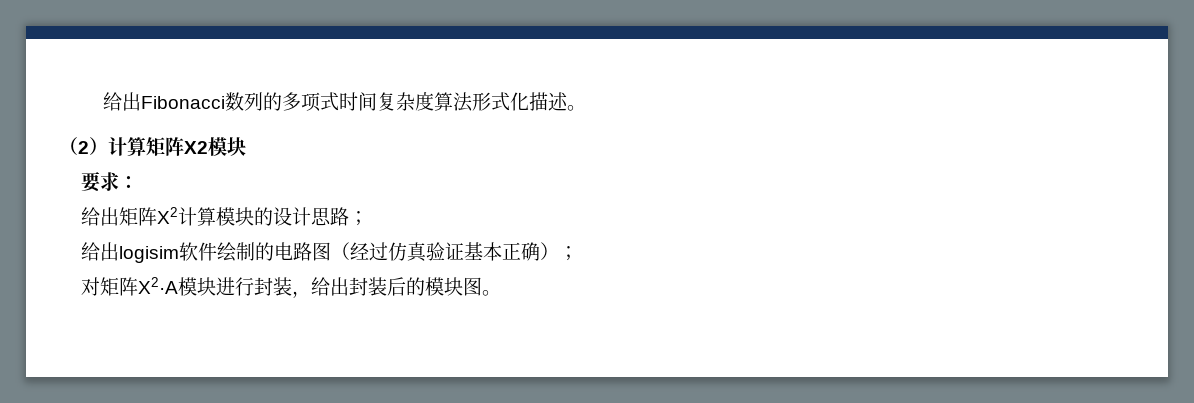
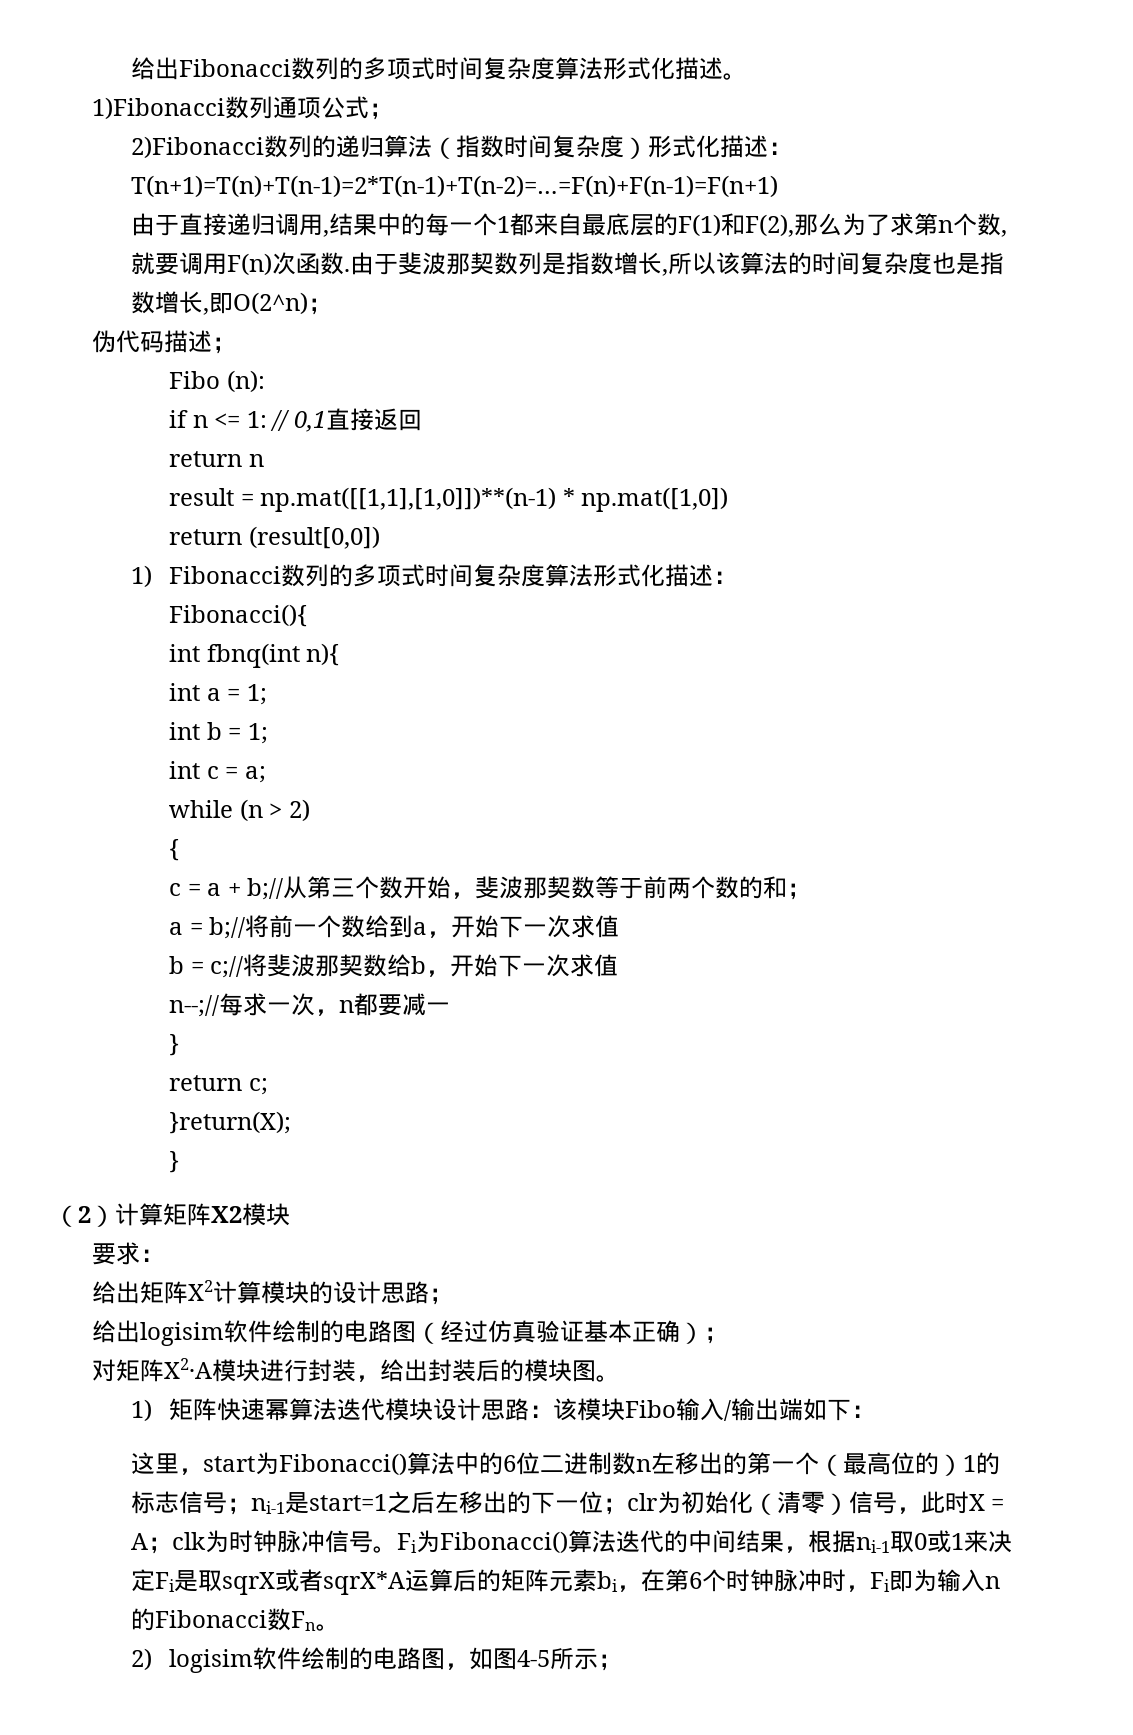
+ 1)Fibonacci数列通项公式；
+ 2)Fibonacci数列的递归算法（指数时间复杂度）形式化描述：T(n+1)=T(n)+T(n-1)=2*T(n-1)+T(n-2)=…=F(n)+F(n-1)=F(n+1)
+ 由于直接递归调用,结果中的每一个1都来自最底层的F(1)和F(2),那么为了求第n个数,就要调用F(n)次函数.由于斐波那契数列是指数增长,所以该算法的时间复杂度也是指数增长,即O(2^n)；
+ 伪代码描述；
+ Fibo (n):
+ if n <= 1: // 0,1直接返回
+ return n
+ result = np.mat([[1,1],[1,0]])**(n-1) * np.mat([1,0])
+ return (result[0,0])
+ 1) Fibonacci数列的多项式时间复杂度算法形式化描述：
+ Fibonacci(){
+ int fbnq(int n){
+ int a = 1;
+ int b = 1;
+ int c = a;
+ while (n > 2)
+ {
+ c = a + b;//从第三个数开始，斐波那契数等于前两个数的和；
+ a = b;//将前一个数给到a，开始下一次求值
+ b = c;//将斐波那契数给b，开始下一次求值
+ n--;//每求一次，n都要减一
+ }
+ return c;
+ }return(X);
+ }
+ 1)矩阵快速幂算法迭代模块设计思路：该模块Fibo输入/输出端如下：
+ 这里，start为Fibonacci()算法中的6位二进制数n左移出的第一个（最高位的）1的标志信号；ni-1是start=1之后左移出的下一位；clr为初始化（清零）信号，此时X = A；clk为时钟脉冲信号。Fi为Fibonacci()算法迭代的中间结果，根据ni-1取0或1来决定Fi是取sqrX或者sqrX*A运算后的矩阵元素bi，在第6个时钟脉冲时，Fi即为输入n的Fibonacci数Fn。
+ 2) logisim软件绘制的电路图，如图4-5所示；

